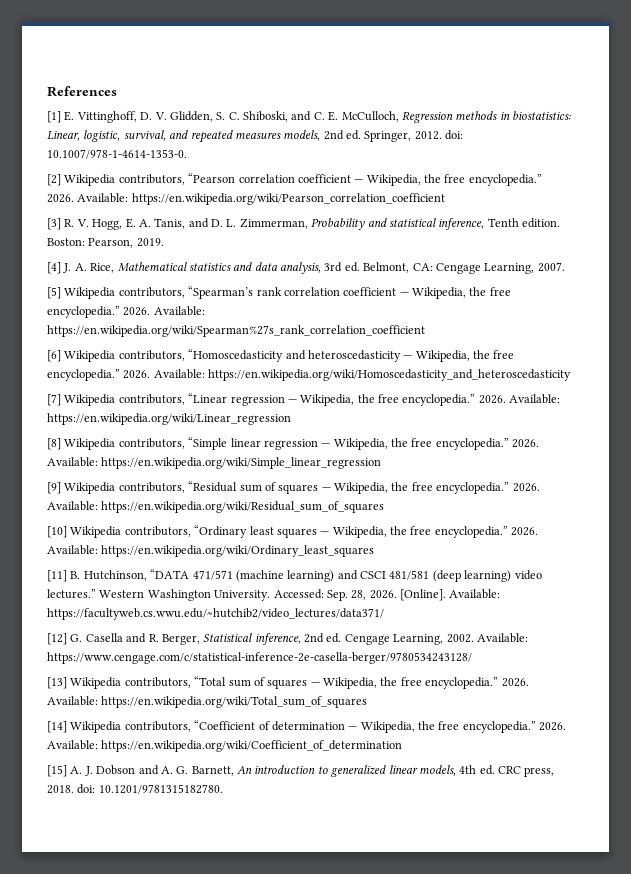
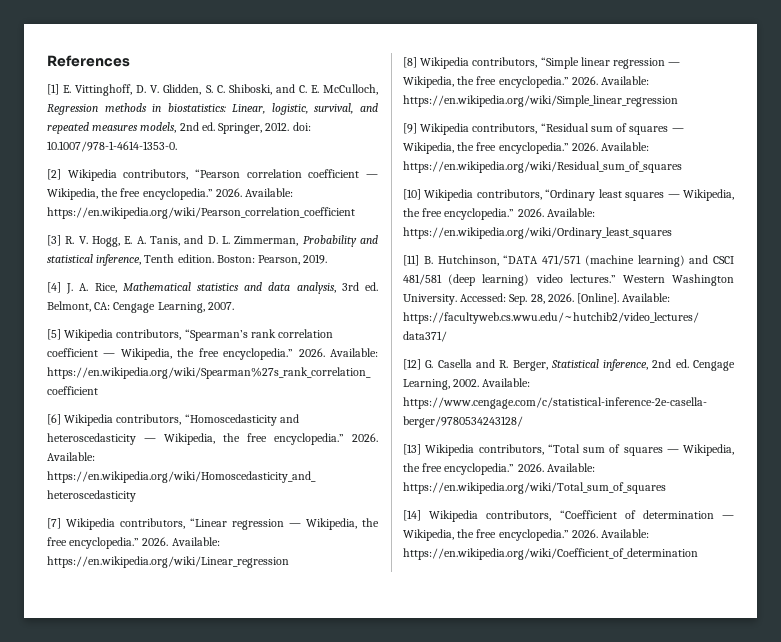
- [15] A. J. Dobson and A. G. Barnett, An introduction to generalized linear models, 4th ed. CRC press, 2018. doi: 10.1201/9781315182780.

